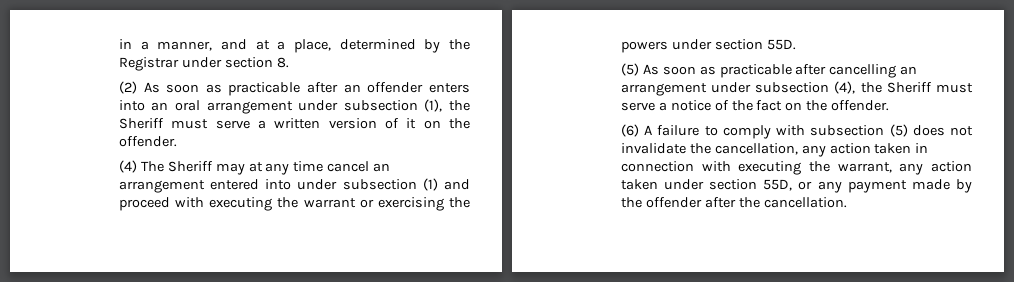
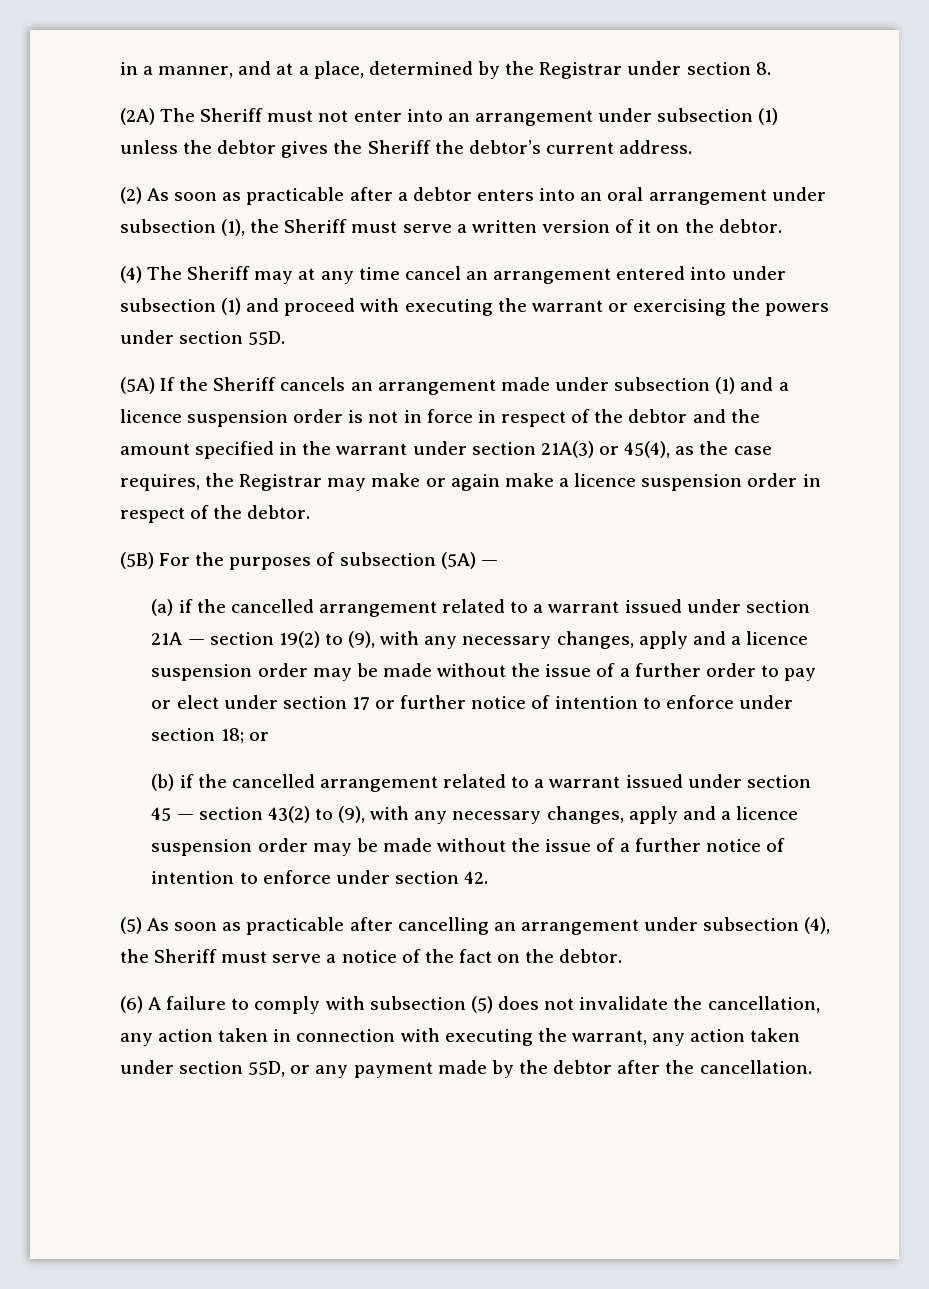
+ (2A) The Sheriff must not enter into an arrangement under subsection (1) unless the debtor gives the Sheriff the debtor’s current address.
- (2) As soon as practicable after an offender enters into an oral arrangement under subsection (1), the Sheriff must serve a written version of it on the offender.
+ (2) As soon as practicable after a debtor enters into an oral arrangement under subsection (1), the Sheriff must serve a written version of it on the debtor.
+ (5A) If the Sheriff cancels an arrangement made under subsection (1) and a licence suspension order is not in force in respect of the debtor and the amount specified in the warrant under section 21A(3) or 45(4), as the case requires, the Registrar may make or again make a licence suspension order in respect of the debtor.
+ (5B) For the purposes of subsection (5A) —
+ (a) if the cancelled arrangement related to a warrant issued under section 21A — section 19(2) to (9), with any necessary changes, apply and a licence suspension order may be made without the issue of a further order to pay or elect under section 17 or further notice of intention to enforce under section 18; or
+ (b) if the cancelled arrangement related to a warrant issued under section 45 — section 43(2) to (9), with any necessary changes, apply and a licence suspension order may be made without the issue of a further notice of intention to enforce under section 42.
- (5) As soon as practicable after cancelling an arrangement under subsection (4), the Sheriff must serve a notice of the fact on the offender.
+ (5) As soon as practicable after cancelling an arrangement under subsection (4), the Sheriff must serve a notice of the fact on the debtor.
- (6) A failure to comply with subsection (5) does not invalidate the cancellation, any action taken in connection with executing the warrant, any action taken under section 55D, or any payment made by the offender after the cancellation.
+ (6) A failure to comply with subsection (5) does not invalidate the cancellation, any action taken in connection with executing the warrant, any action taken under section 55D, or any payment made by the debtor after the cancellation.

